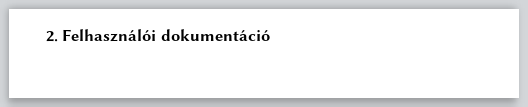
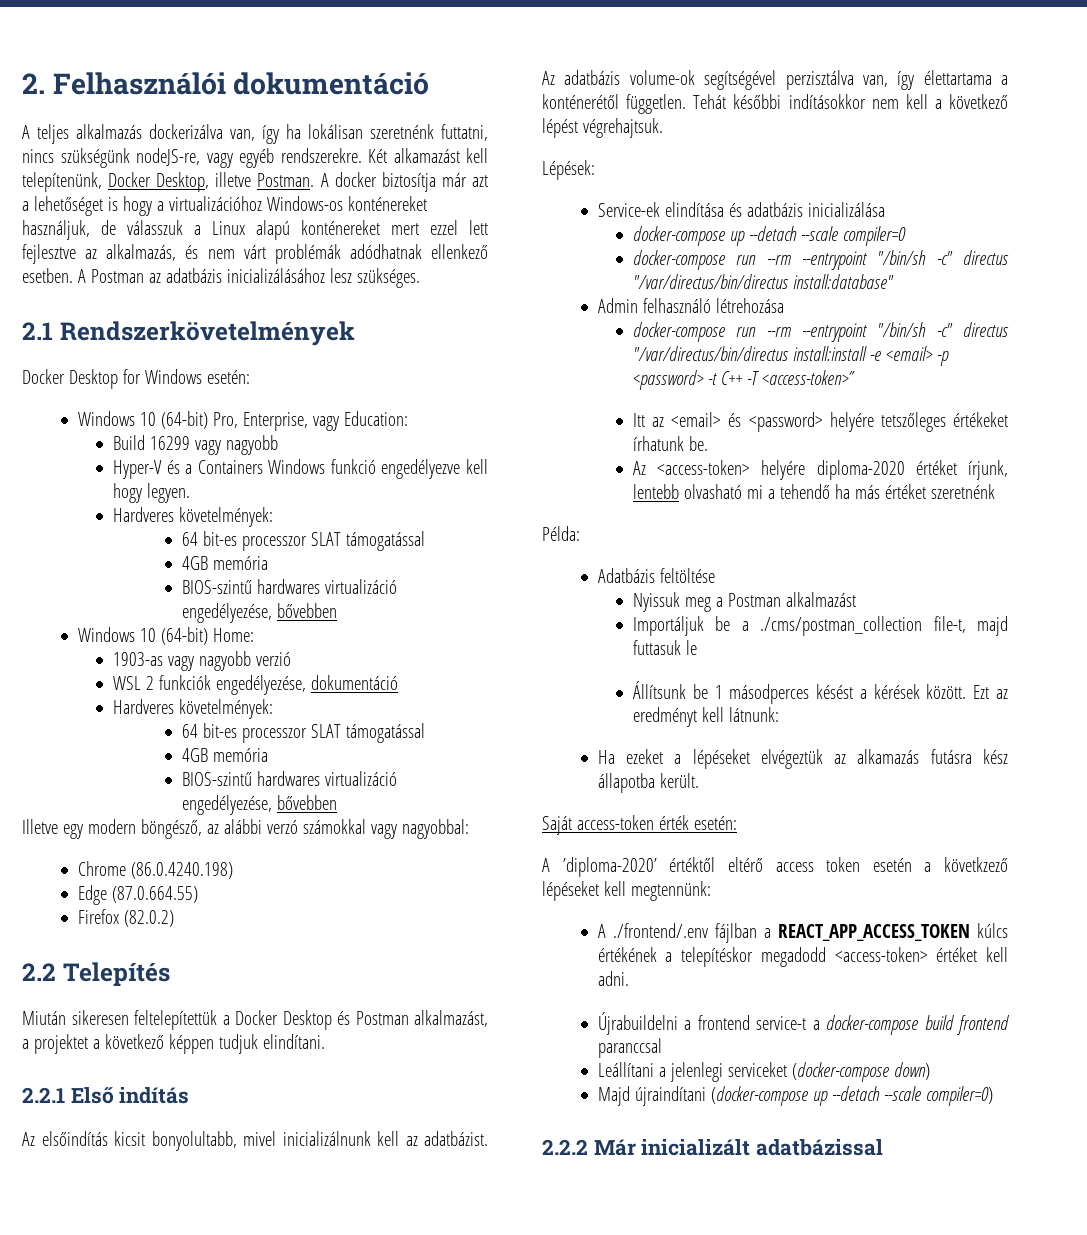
+ A teljes alkalmazás dockerizálva van, így ha lokálisan szeretnénk futtatni, nincs szükségünk nodeJS-re, vagy egyéb rendszerekre. Két alkamazást kell telepítenünk, Docker Desktop, illetve Postman. A docker biztosítja már azt a lehetőséget is hogy a virtualizációhoz Windows-os konténereket használjuk, de válasszuk a Linux alapú konténereket mert ezzel lett fejlesztve az alkalmazás, és nem várt problémák adódhatnak ellenkező esetben. A Postman az adatbázis inicializálásához lesz szükséges.
+ 2.1 Rendszerkövetelmények
+ Docker Desktop for Windows esetén:
+ Windows 10 (64-bit) Pro, Enterprise, vagy Education:
+ Build 16299 vagy nagyobb
+ Hyper-V és a Containers Windows funkció engedélyezve kell hogy legyen.
+ Hardveres követelmények:
+ 64 bit-es processzor SLAT támogatással
+ 4GB memória
+ BIOS-szintű hardwares virtualizáció engedélyezése, bővebben
+ Windows 10 (64-bit) Home:
+ 1903-as vagy nagyobb verzió
+ WSL 2 funkciók engedélyezése, dokumentáció
+ Hardveres követelmények:
+ 64 bit-es processzor SLAT támogatással
+ 4GB memória
+ BIOS-szintű hardwares virtualizáció engedélyezése, bővebben
+ Illetve egy modern böngésző, az alábbi verzó számokkal vagy nagyobbal:
+ Chrome (86.0.4240.198)
+ Edge (87.0.664.55)
+ Firefox (82.0.2)
+ 2.2 Telepítés
+ Miután sikeresen feltelepítettük a Docker Desktop és Postman alkalmazást, a projektet a következő képpen tudjuk elindítani.
+ 2.2.1 Első indítás
+ Az elsőindítás kicsit bonyolultabb, mivel inicializálnunk kell az adatbázist. Az adatbázis volume-ok segítségével perzisztálva van, így élettartama a konténerétől független. Tehát későbbi indításokkor nem kell a következő lépést végrehajtsuk.
+ Lépések:
+ Service-ek elindítása és adatbázis inicializálása
+ docker-compose up --detach --scale compiler=0
+ docker-compose run --rm --entrypoint "/bin/sh -c" directus "/var/directus/bin/directus install:database"
+ Admin felhasználó létrehozása
+ docker-compose run --rm --entrypoint "/bin/sh -c" directus "/var/directus/bin/directus install:install -e <email> -p <password> -t C++ -T <access-token>”
+ Itt az <email> és <password> helyére tetszőleges értékeket írhatunk be.
+ Az <access-token> helyére diploma-2020 értéket írjunk, lentebb olvasható mi a tehendő ha más értéket szeretnénk
+ Példa:
+ Adatbázis feltöltése
+ Nyissuk meg a Postman alkalmazást
+ Importáljuk be a ./cms/postman_collection file-t, majd futtasuk le
+ Állítsunk be 1 másodperces késést a kérések között. Ezt az eredményt kell látnunk:
+ Ha ezeket a lépéseket elvégeztük az alkamazás futásra kész állapotba került.
+ Saját access-token érték esetén:
+ A ’diploma-2020’ értéktől eltérő access token esetén a követkzező lépéseket kell megtennünk:
+ A ./frontend/.env fájlban a REACT_APP_ACCESS_TOKEN kúlcs értékének a telepítéskor megadodd <access-token> értéket kell adni.
+ Újrabuildelni a frontend service-t a docker-compose build frontend paranccsal
+ Leállítani a jelenlegi serviceket (docker-compose down)
+ Majd újraindítani (docker-compose up --detach --scale compiler=0)
+ 2.2.2 Már inicializált adatbázissal

